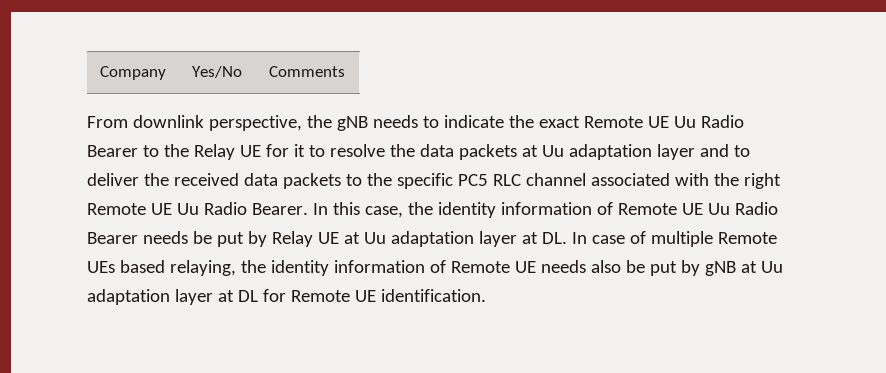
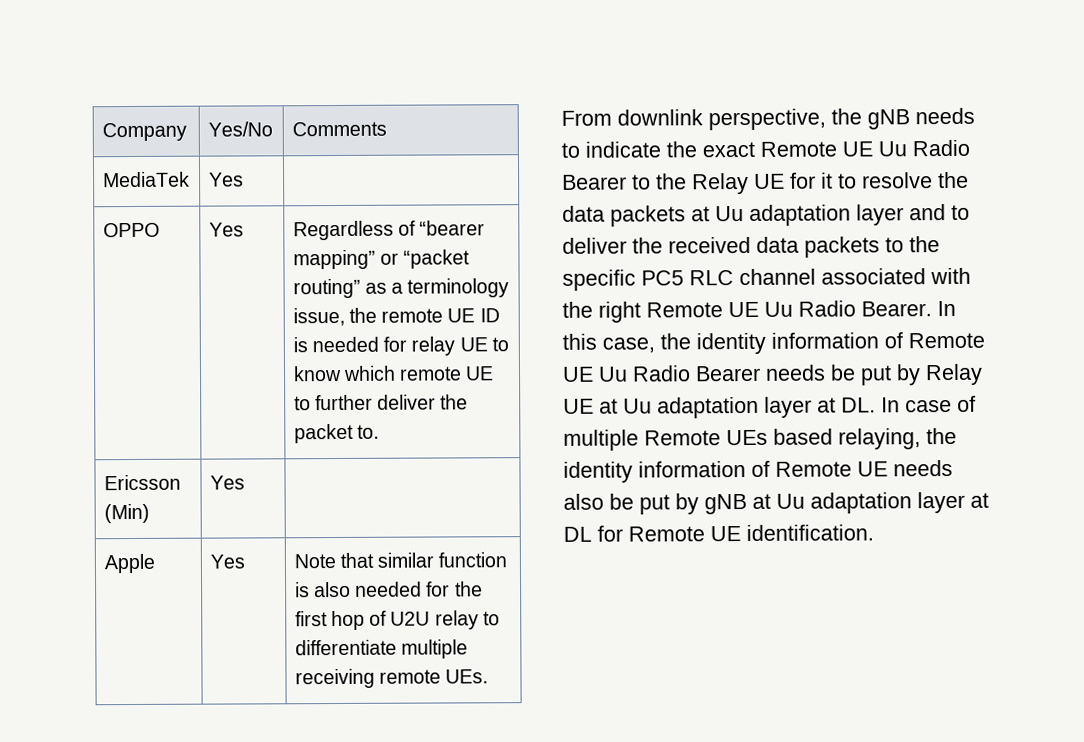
+ MediaTek | Yes |
+ OPPO | Yes | Regardless of “bearer mapping” or “packet routing” as a terminology issue, the remote UE ID is needed for relay UE to know which remote UE to further deliver the packet to.
+ Ericsson (Min) | Yes |
+ Apple | Yes | Note that similar function is also needed for the first hop of U2U relay to differentiate multiple receiving remote UEs.

